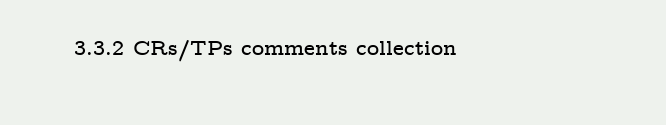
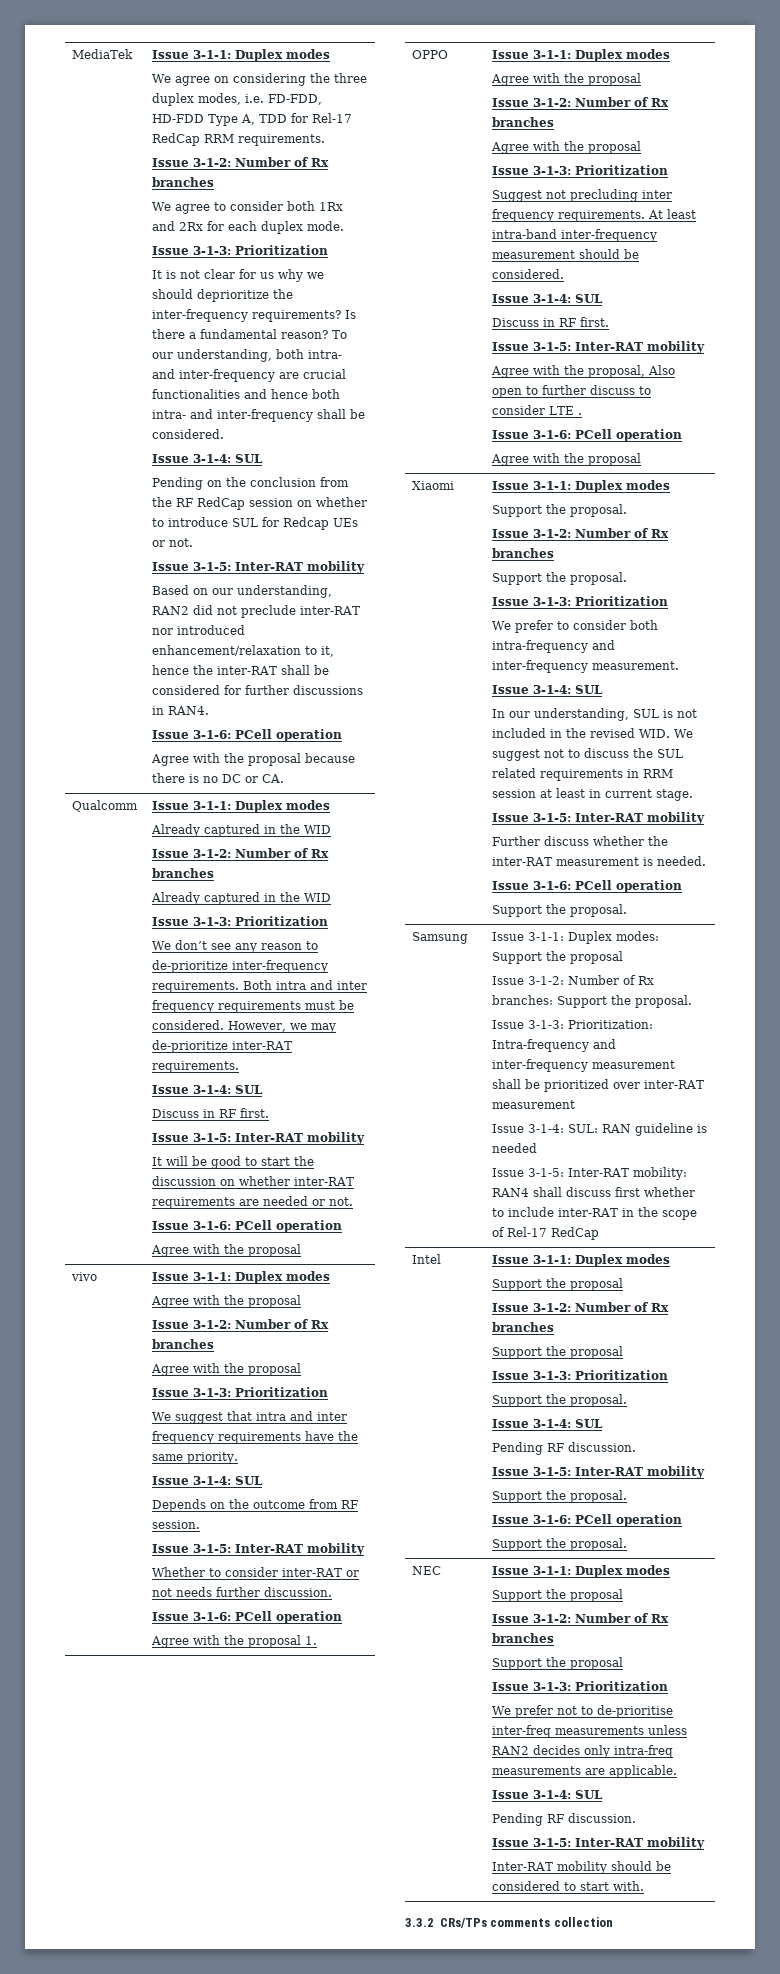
+ MediaTek | Issue 3-1-1: Duplex modes
+ We agree on considering the three duplex modes, i.e. FD-FDD, HD-FDD Type A, TDD for Rel-17 RedCap RRM requirements.
+ Issue 3-1-2: Number of Rx branches
+ We agree to consider both 1Rx and 2Rx for each duplex mode.
+ Issue 3-1-3: Prioritization
+ It is not clear for us why we should deprioritize the inter-frequency requirements? Is there a fundamental reason? To our understanding, both intra- and inter-frequency are crucial functionalities and hence both intra- and inter-frequency shall be considered.
+ Issue 3-1-4: SUL
+ Pending on the conclusion from the RF RedCap session on whether to introduce SUL for Redcap UEs or not.
+ Issue 3-1-5: Inter-RAT mobility
+ Based on our understanding, RAN2 did not preclude inter-RAT nor introduced enhancement/relaxation to it, hence the inter-RAT shall be considered for further discussions in RAN4.
+ Issue 3-1-6: PCell operation
+ Agree with the proposal because there is no DC or CA.
+ Qualcomm | Issue 3-1-1: Duplex modes
+ Already captured in the WID
+ Issue 3-1-2: Number of Rx branches
+ Already captured in the WID
+ Issue 3-1-3: Prioritization
+ We don’t see any reason to de-prioritize inter-frequency requirements. Both intra and inter frequency requirements must be considered. However, we may de-prioritize inter-RAT requirements.
+ Issue 3-1-4: SUL
+ Discuss in RF first.
+ Issue 3-1-5: Inter-RAT mobility
+ It will be good to start the discussion on whether inter-RAT requirements are needed or not.
+ Issue 3-1-6: PCell operation
+ Agree with the proposal
+ vivo | Issue 3-1-1: Duplex modes
+ Agree with the proposal
+ Issue 3-1-2: Number of Rx branches
+ Agree with the proposal
+ Issue 3-1-3: Prioritization
+ We suggest that intra and inter frequency requirements have the same priority.
+ Issue 3-1-4: SUL
+ Depends on the outcome from RF session.
+ Issue 3-1-5: Inter-RAT mobility
+ Whether to consider inter-RAT or not needs further discussion.
+ Issue 3-1-6: PCell operation
+ Agree with the proposal 1.
+ OPPO | Issue 3-1-1: Duplex modes
+ Agree with the proposal
+ Issue 3-1-2: Number of Rx branches
+ Agree with the proposal
+ Issue 3-1-3: Prioritization
+ Suggest not precluding inter frequency requirements. At least intra-band inter-frequency measurement should be considered.
+ Issue 3-1-4: SUL
+ Discuss in RF first.
+ Issue 3-1-5: Inter-RAT mobility
+ Agree with the proposal, Also open to further discuss to consider LTE .
+ Issue 3-1-6: PCell operation
+ Agree with the proposal
+ Xiaomi | Issue 3-1-1: Duplex modes
+ Support the proposal.
+ Issue 3-1-2: Number of Rx branches
+ Support the proposal.
+ Issue 3-1-3: Prioritization
+ We prefer to consider both intra-frequency and inter-frequency measurement.
+ Issue 3-1-4: SUL
+ In our understanding, SUL is not included in the revised WID. We suggest not to discuss the SUL related requirements in RRM session at least in current stage.
+ Issue 3-1-5: Inter-RAT mobility
+ Further discuss whether the inter-RAT measurement is needed.
+ Issue 3-1-6: PCell operation
+ Support the proposal.
+ Samsung | Issue 3-1-1: Duplex modes: Support the proposal
+ Issue 3-1-2: Number of Rx branches: Support the proposal.
+ Issue 3-1-3: Prioritization: Intra-frequency and inter-frequency measurement shall be prioritized over inter-RAT measurement
+ Issue 3-1-4: SUL: RAN guideline is needed
+ Issue 3-1-5: Inter-RAT mobility: RAN4 shall discuss first whether to include inter-RAT in the scope of Rel-17 RedCap
+ Intel | Issue 3-1-1: Duplex modes
+ Support the proposal
+ Issue 3-1-2: Number of Rx branches
+ Support the proposal
+ Issue 3-1-3: Prioritization
+ Support the proposal.
+ Issue 3-1-4: SUL
+ Pending RF discussion.
+ Issue 3-1-5: Inter-RAT mobility
+ Support the proposal.
+ Issue 3-1-6: PCell operation
+ Support the proposal.
+ NEC | Issue 3-1-1: Duplex modes
+ Support the proposal
+ Issue 3-1-2: Number of Rx branches
+ Support the proposal
+ Issue 3-1-3: Prioritization
+ We prefer not to de-prioritise inter-freq measurements unless RAN2 decides only intra-freq measurements are applicable.
+ Issue 3-1-4: SUL
+ Pending RF discussion.
+ Issue 3-1-5: Inter-RAT mobility
+ Inter-RAT mobility should be considered to start with.

